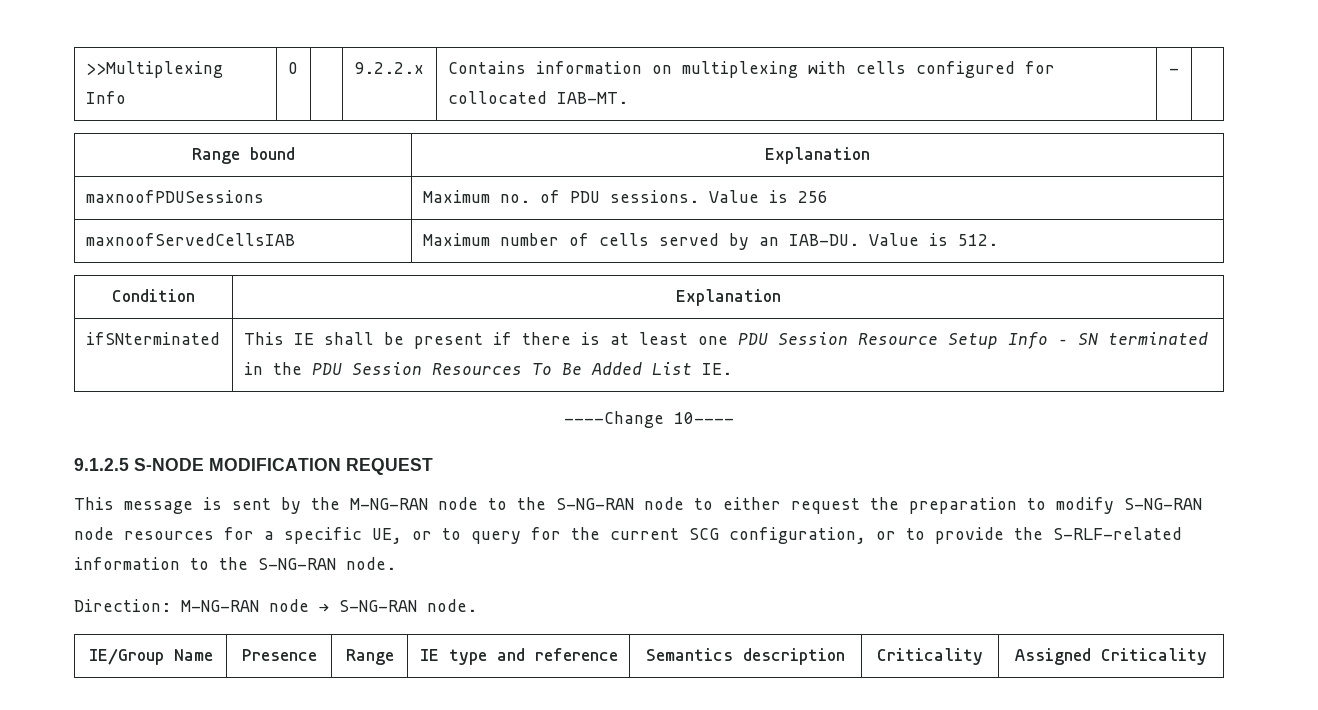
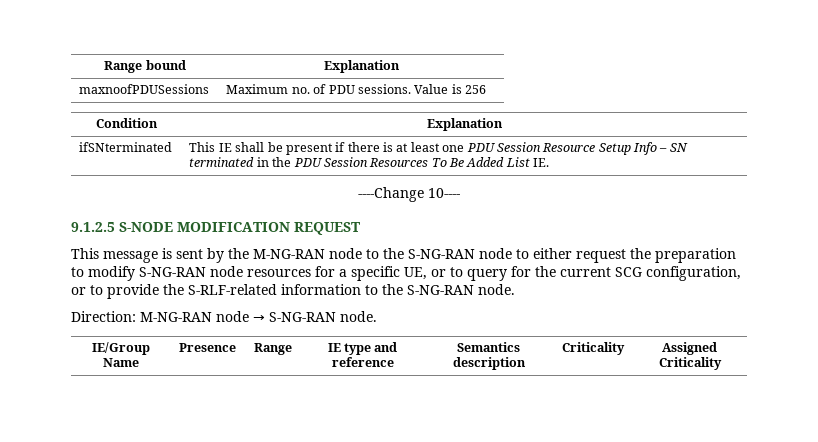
- >>Multiplexing Info | O | | 9.2.2.x | Contains information on multiplexing with cells configured for collocated IAB-MT. | - |
- maxnoofServedCellsIAB | Maximum number of cells served by an IAB-DU. Value is 512.

